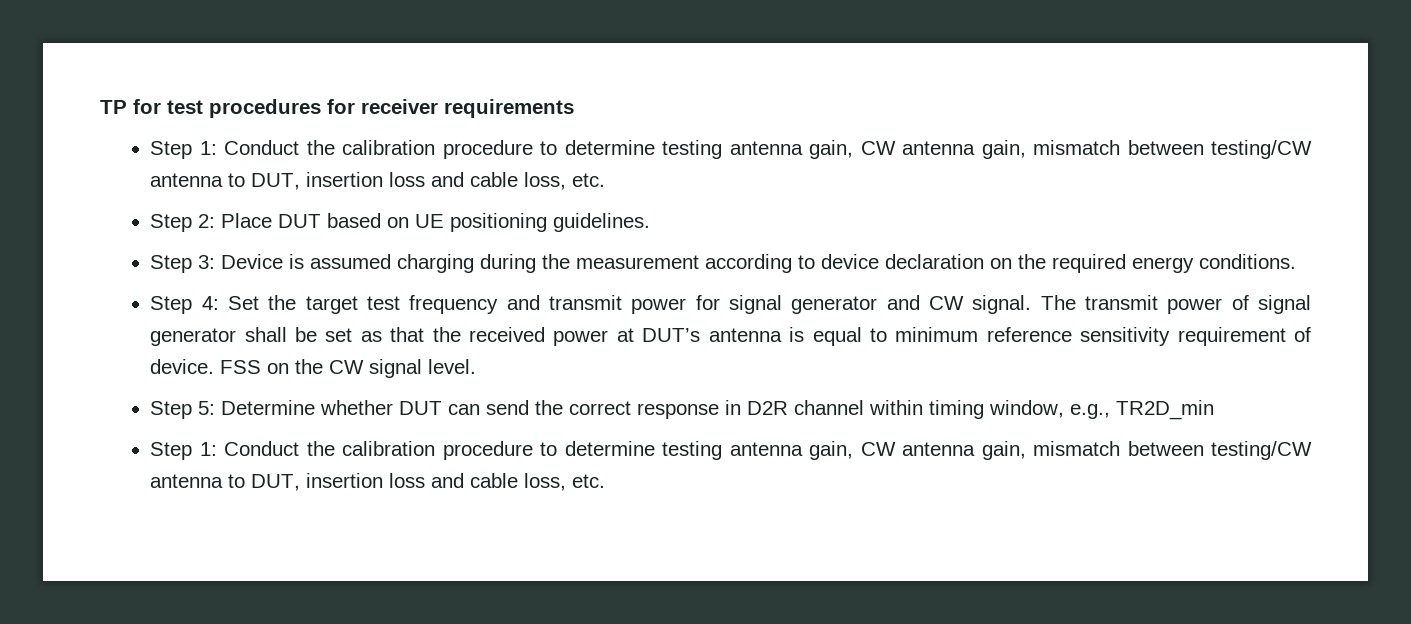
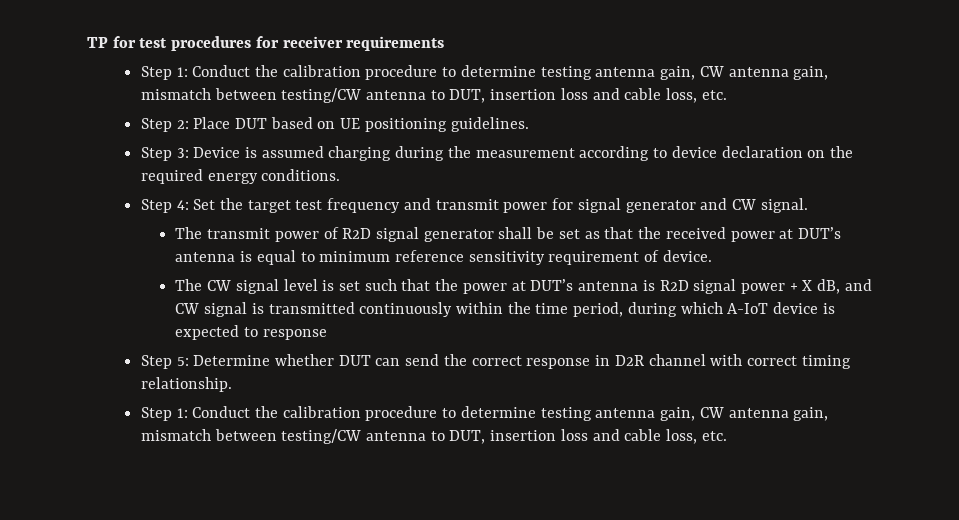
- Step 4: Set the target test frequency and transmit power for signal generator and CW signal. The transmit power of signal generator shall be set as that the received power at DUT’s antenna is equal to minimum reference sensitivity requirement of device. FSS on the CW signal level.
+ Step 4: Set the target test frequency and transmit power for signal generator and CW signal.
+ The transmit power of R2D signal generator shall be set as that the received power at DUT’s antenna is equal to minimum reference sensitivity requirement of device.
+ The CW signal level is set such that the power at DUT’s antenna is R2D signal power + X dB, and CW signal is transmitted continuously within the time period, during which A-IoT device is expected to response
- Step 5: Determine whether DUT can send the correct response in D2R channel within timing window, e.g., TR2D_min
+ Step 5: Determine whether DUT can send the correct response in D2R channel with correct timing relationship.

